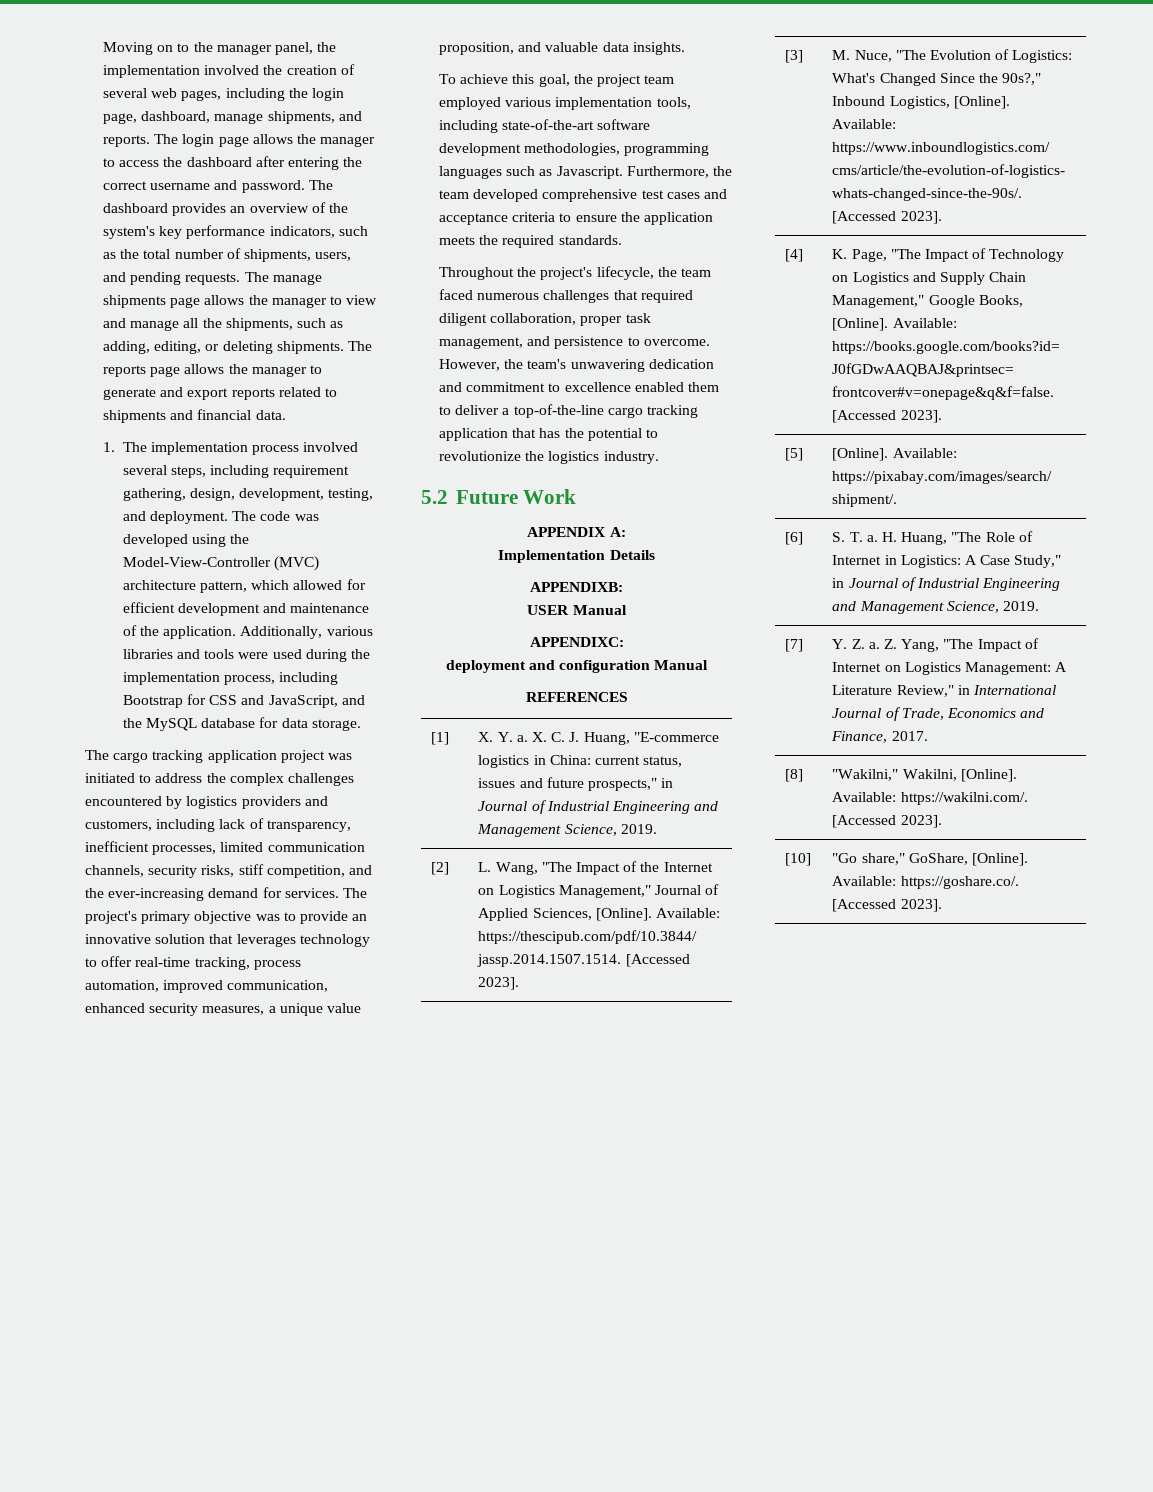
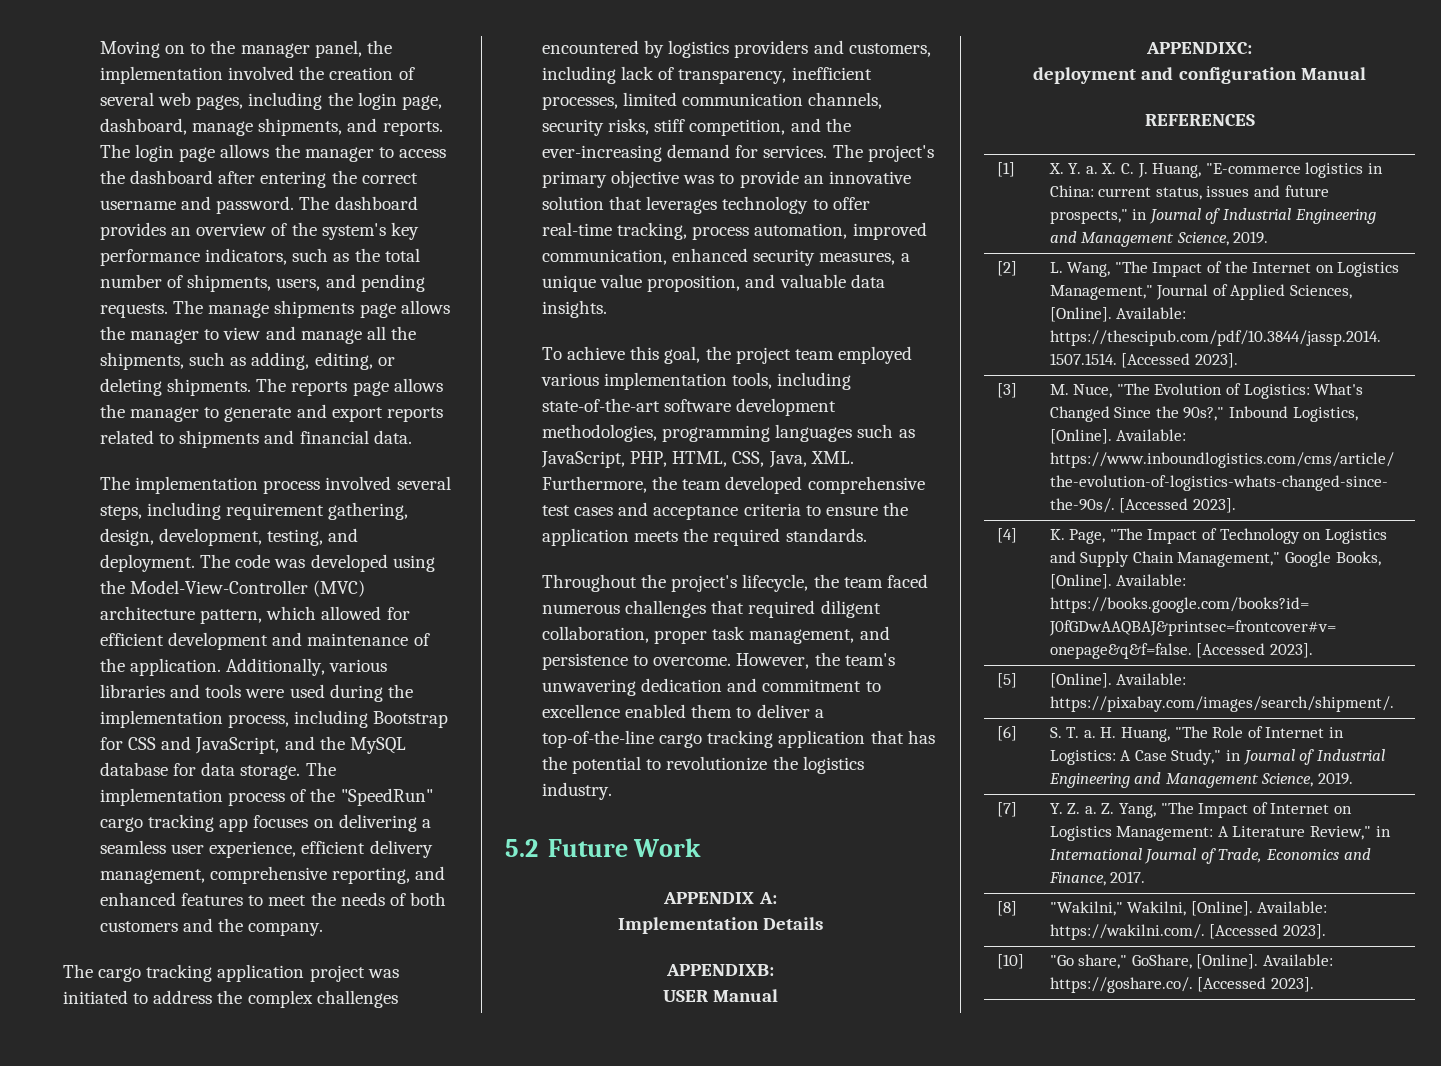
- 1. The implementation process involved several steps, including requirement gathering, design, development, testing, and deployment.
+ The implementation process involved several steps, including requirement gathering, design, development, testing, and deployment.
+ The implementation process of the "SpeedRun" cargo tracking app focuses on delivering a seamless user experience, efficient delivery management, comprehensive reporting, and enhanced features to meet the needs of both customers and the company.
- To achieve this goal, the project team employed various implementation tools, including state-of-the-art software development methodologies, programming languages such as Javascript. Furthermore, the team developed comprehensive test cases and acceptance criteria to ensure the application meets the required standards.
+ To achieve this goal, the project team employed various implementation tools, including state-of-the-art software development methodologies, programming languages such as JavaScript, PHP, HTML, CSS, Java, XML. Furthermore, the team developed comprehensive test cases and acceptance criteria to ensure the application meets the required standards.

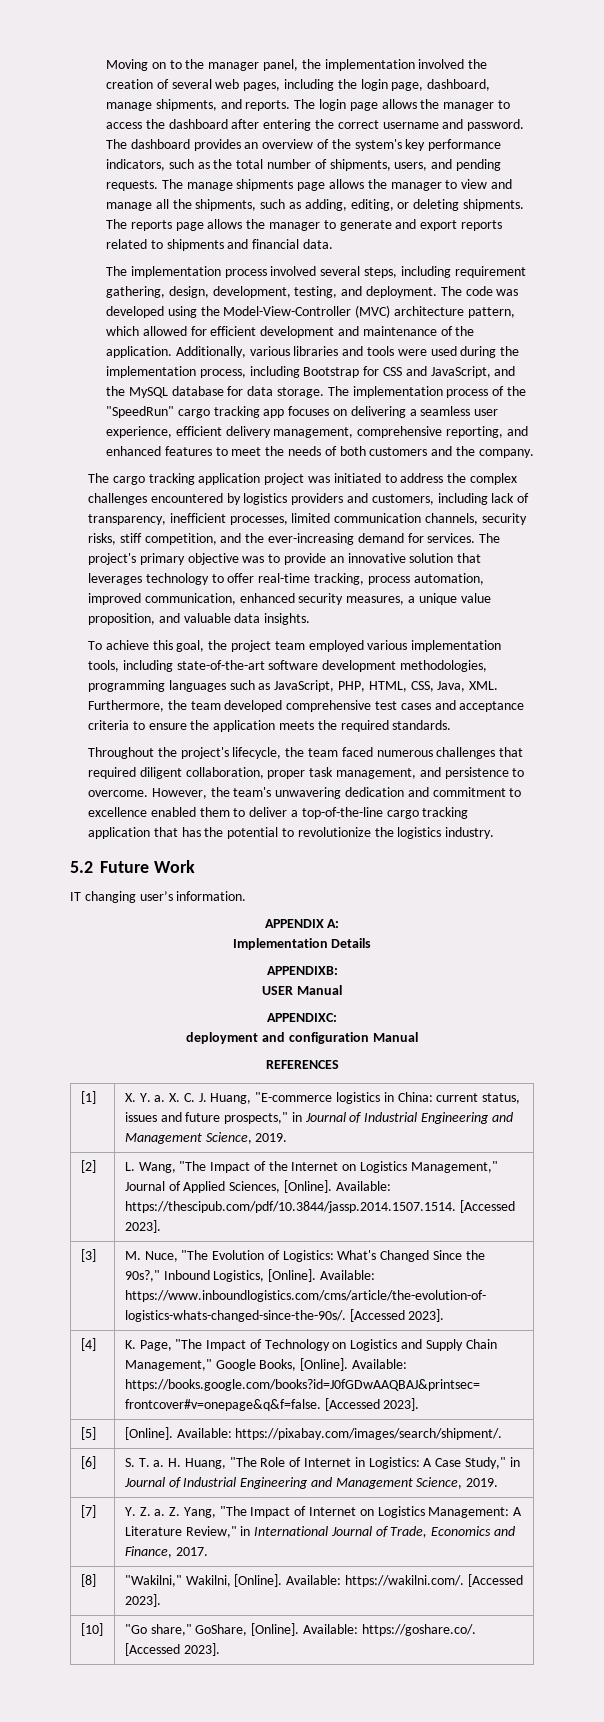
+ IT changing user’s information.

